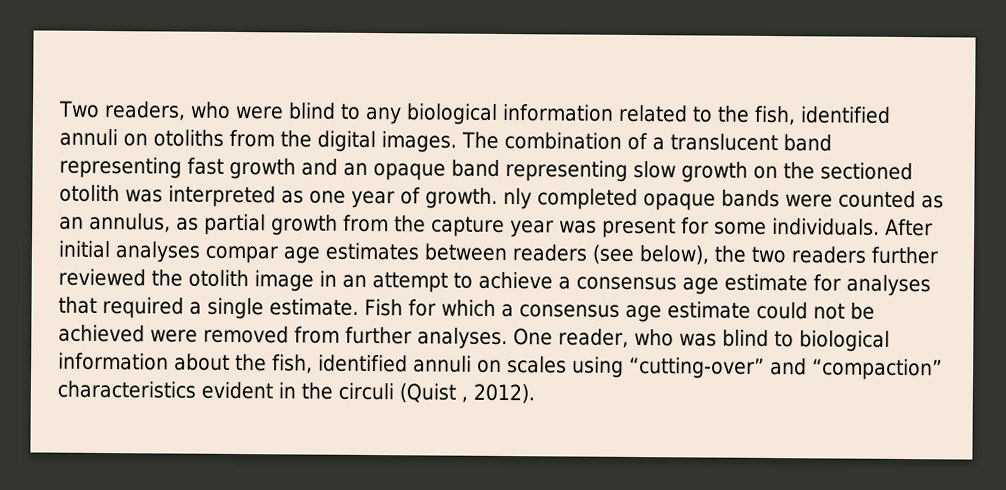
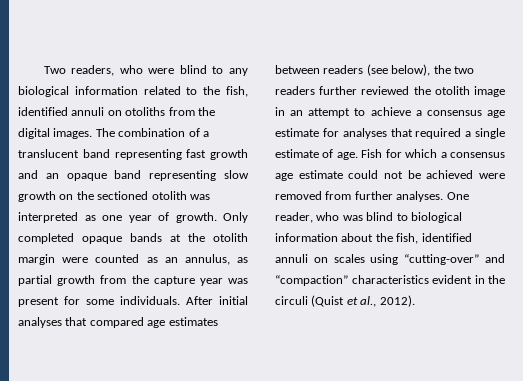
- The combination of a translucent band representing fast growth and an opaque band representing slow growth on the sectioned otolith was interpreted as one year of growth. nly completed opaque bands were counted as an annulus, as partial growth from the capture year was present for some individuals.
+ The combination of a translucent band representing fast growth and an opaque band representing slow growth on the sectioned otolith was interpreted as one year of growth. Only completed opaque bands at the otolith margin were counted as an annulus, as partial growth from the capture year was present for some individuals.
- After initial analyses compar age estimates between readers (see below), the two readers further reviewed the otolith image in an attempt to achieve a consensus age estimate for analyses that required a single estimate.
+ After initial analyses that compared age estimates between readers (see below), the two readers further reviewed the otolith image in an attempt to achieve a consensus age estimate for analyses that required a single estimate of age.
- One reader, who was blind to biological information about the fish, identified annuli on scales using “cutting-over” and “compaction” characteristics evident in the circuli (Quist , 2012).
+ One reader, who was blind to biological information about the fish, identified annuli on scales using “cutting-over” and “compaction” characteristics evident in the circuli (Quist et al., 2012).

